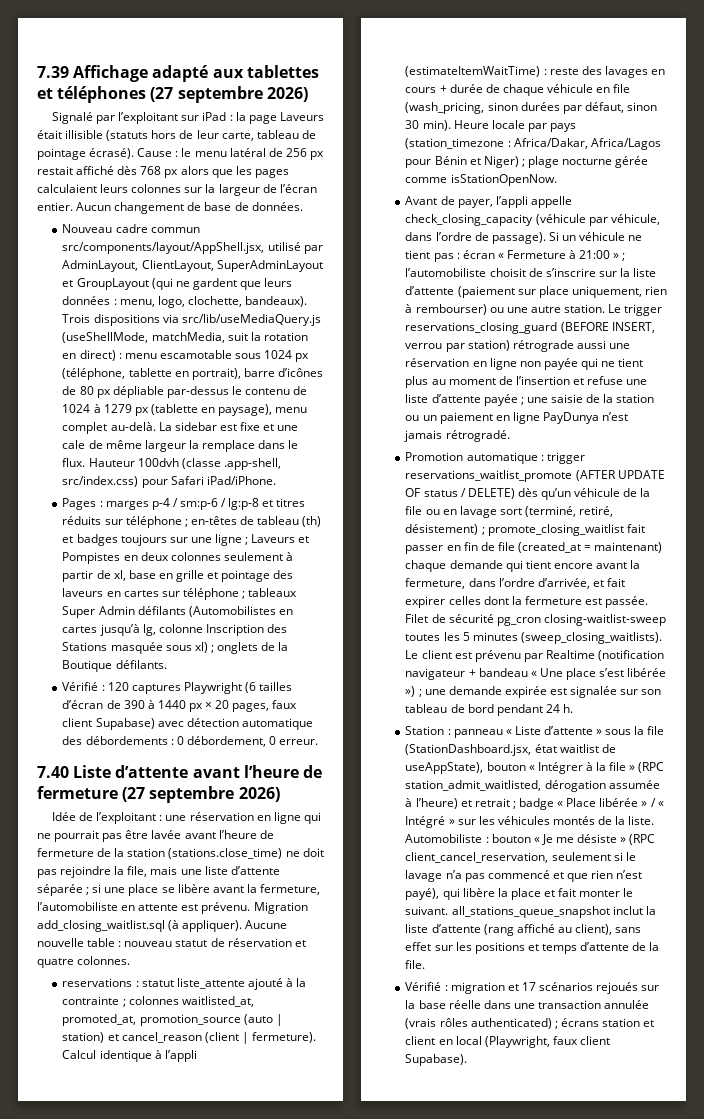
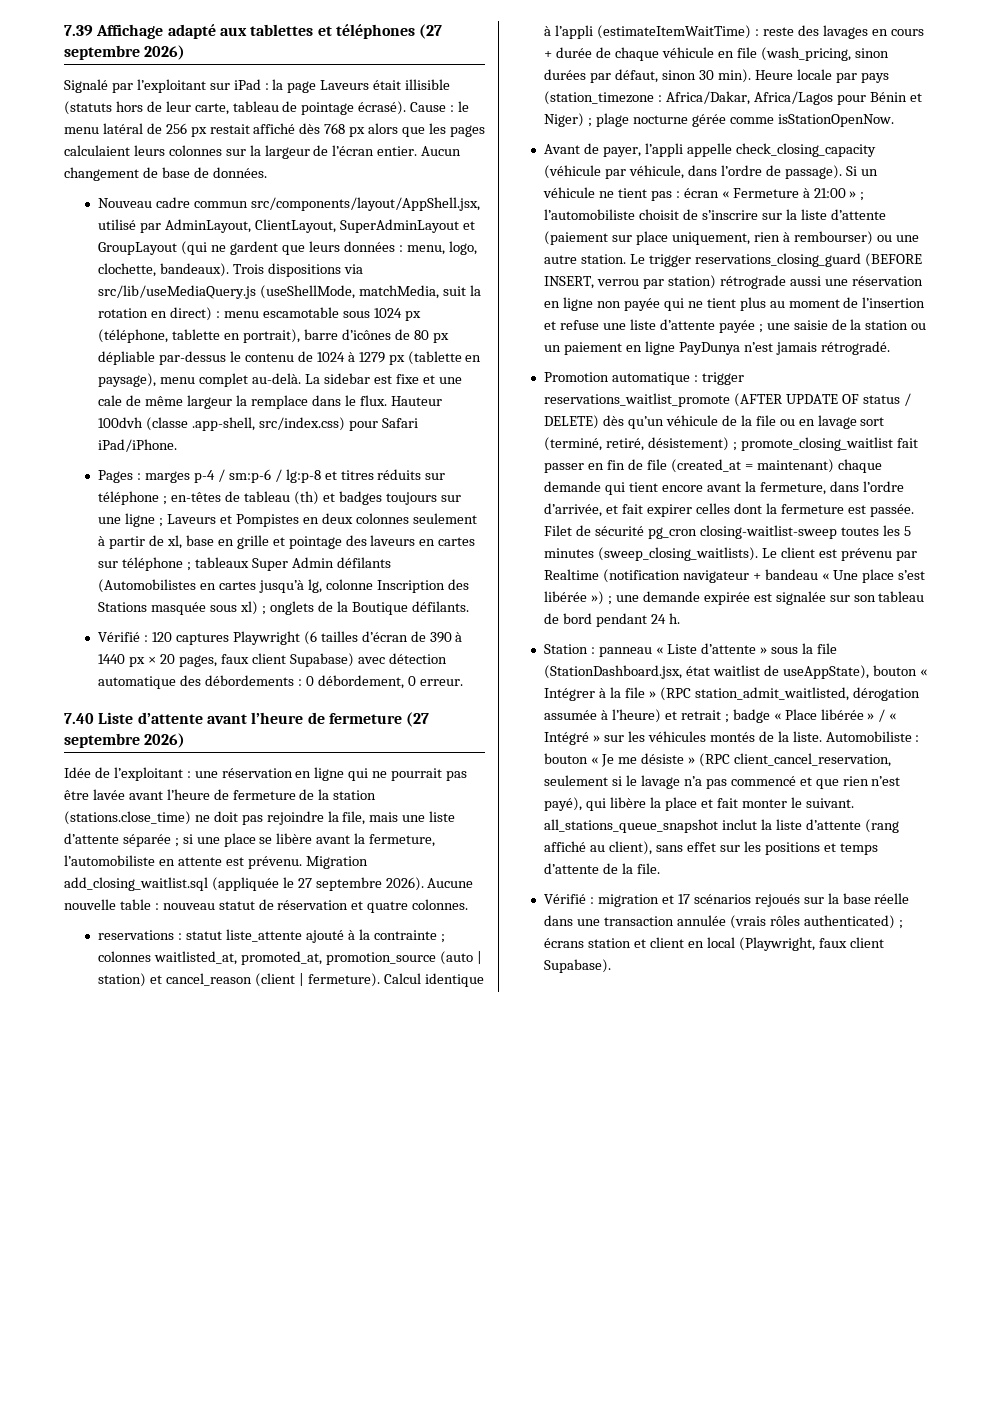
- Migration add_closing_waitlist.sql (à appliquer).
+ Migration add_closing_waitlist.sql (appliquée le 27 septembre 2026).

